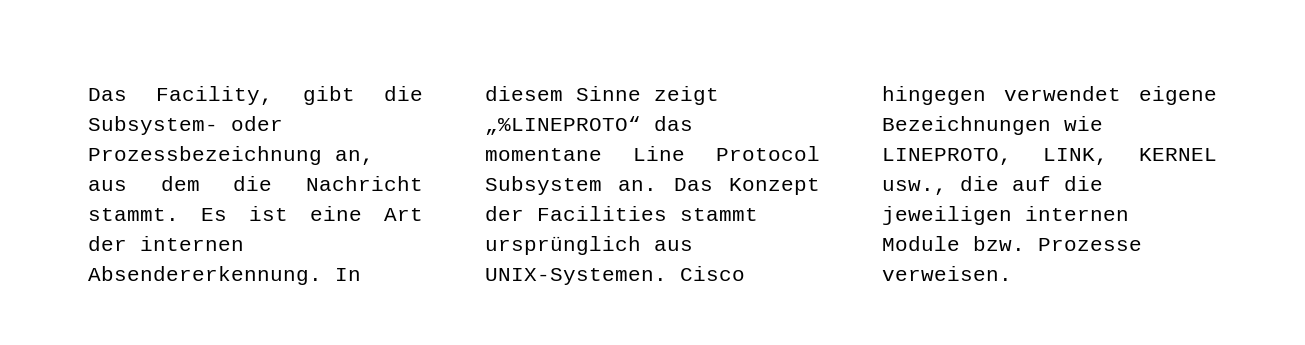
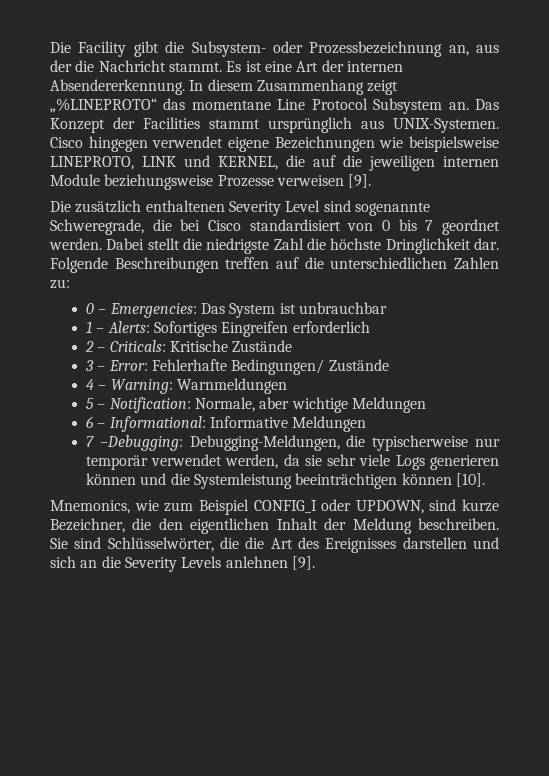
- Das Facility, gibt die Subsystem- oder Prozessbezeichnung an, aus dem die Nachricht stammt.
+ Die Facility gibt die Subsystem- oder Prozessbezeichnung an, aus der die Nachricht stammt.
- In diesem Sinne zeigt „%LINEPROTO“ das momentane Line Protocol Subsystem an.
+ In diesem Zusammenhang zeigt „%LINEPROTO“ das momentane Line Protocol Subsystem an.
- Cisco hingegen verwendet eigene Bezeichnungen wie LINEPROTO, LINK, KERNEL usw., die auf die jeweiligen internen Module bzw. Prozesse verweisen.
+ Cisco hingegen verwendet eigene Bezeichnungen wie beispielsweise LINEPROTO, LINK und KERNEL, die auf die jeweiligen internen Module beziehungsweise Prozesse verweisen [9].
+ Die zusätzlich enthaltenen Severity Level sind sogenannte Schweregrade, die bei Cisco standardisiert von 0 bis 7 geordnet werden. Dabei stellt die niedrigste Zahl die höchste Dringlichkeit dar. Folgende Beschreibungen treffen auf die unterschiedlichen Zahlen zu:
+ 0 – Emergencies: Das System ist unbrauchbar
+ 1 – Alerts: Sofortiges Eingreifen erforderlich
+ 2 – Criticals: Kritische Zustände
+ 3 – Error: Fehlerhafte Bedingungen/ Zustände
+ 4 – Warning: Warnmeldungen
+ 5 – Notification: Normale, aber wichtige Meldungen
+ 6 – Informational: Informative Meldungen
+ 7 –Debugging: Debugging-Meldungen, die typischerweise nur temporär verwendet werden, da sie sehr viele Logs generieren können und die Systemleistung beeinträchtigen können [10].
+ Mnemonics, wie zum Beispiel CONFIG_I oder UPDOWN, sind kurze Bezeichner, die den eigentlichen Inhalt der Meldung beschreiben. Sie sind Schlüsselwörter, die die Art des Ereignisses darstellen und sich an die Severity Levels anlehnen [9].

